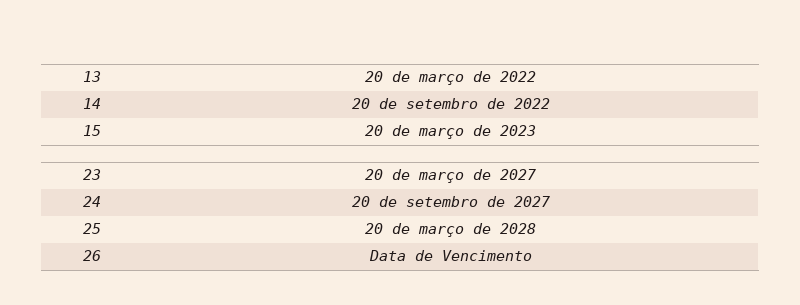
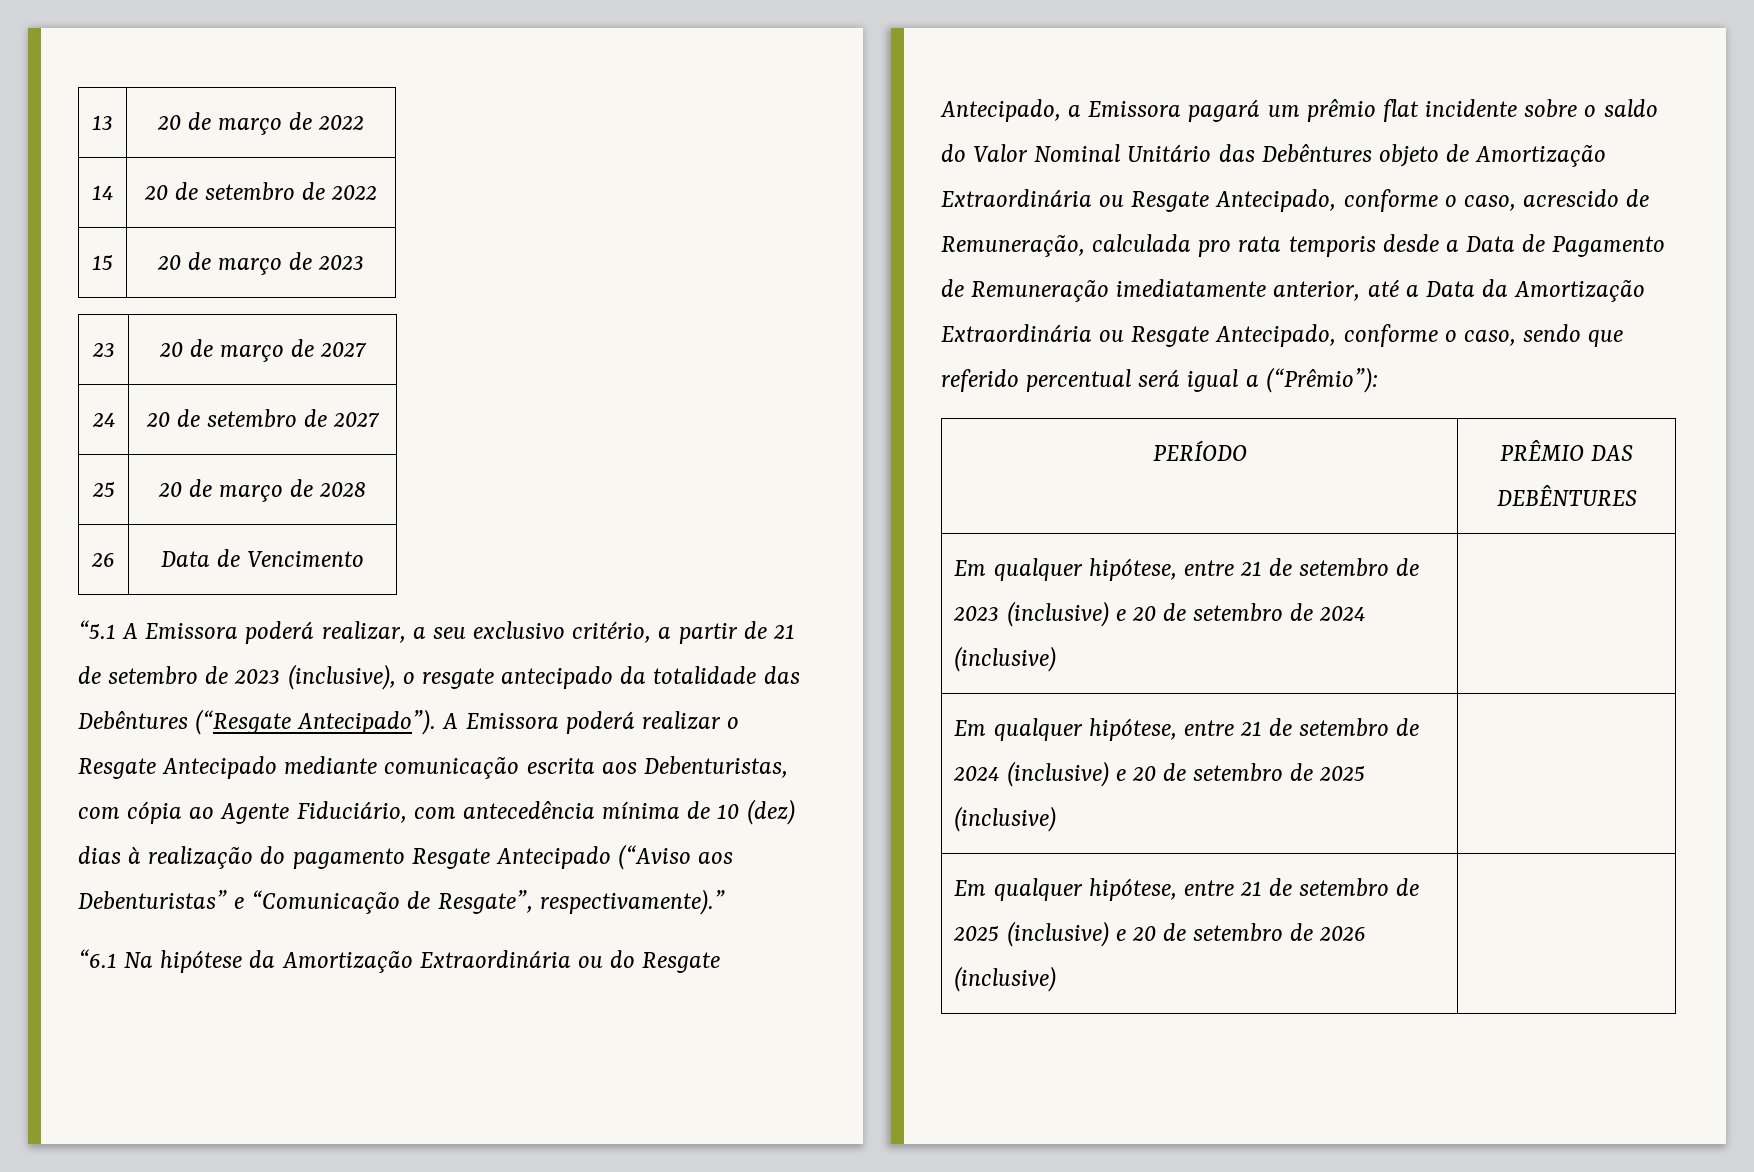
+ “5.1 A Emissora poderá realizar, a seu exclusivo critério, a partir de 21 de setembro de 2023 (inclusive), o resgate antecipado da totalidade das Debêntures (“Resgate Antecipado”). A Emissora poderá realizar o Resgate Antecipado mediante comunicação escrita aos Debenturistas, com cópia ao Agente Fiduciário, com antecedência mínima de 10 (dez) dias à realização do pagamento Resgate Antecipado (“Aviso aos Debenturistas” e “Comunicação de Resgate”, respectivamente).”
+ “6.1 Na hipótese da Amortização Extraordinária ou do Resgate Antecipado, a Emissora pagará um prêmio flat incidente sobre o saldo do Valor Nominal Unitário das Debêntures objeto de Amortização Extraordinária ou Resgate Antecipado, conforme o caso, acrescido de Remuneração, calculada pro rata temporis desde a Data de Pagamento de Remuneração imediatamente anterior, até a Data da Amortização Extraordinária ou Resgate Antecipado, conforme o caso, sendo que referido percentual será igual a (“Prêmio”):
+ PERÍODO | PRÊMIO DAS DEBÊNTURES
+ Em qualquer hipótese, entre 21 de setembro de 2023 (inclusive) e 20 de setembro de 2024 (inclusive) |
+ Em qualquer hipótese, entre 21 de setembro de 2024 (inclusive) e 20 de setembro de 2025 (inclusive) |
+ Em qualquer hipótese, entre 21 de setembro de 2025 (inclusive) e 20 de setembro de 2026 (inclusive) |

